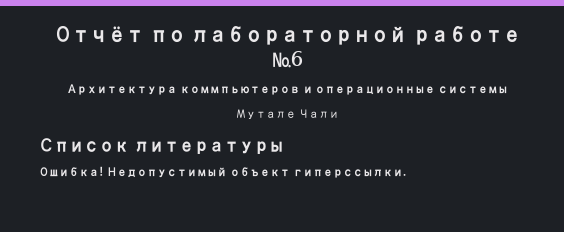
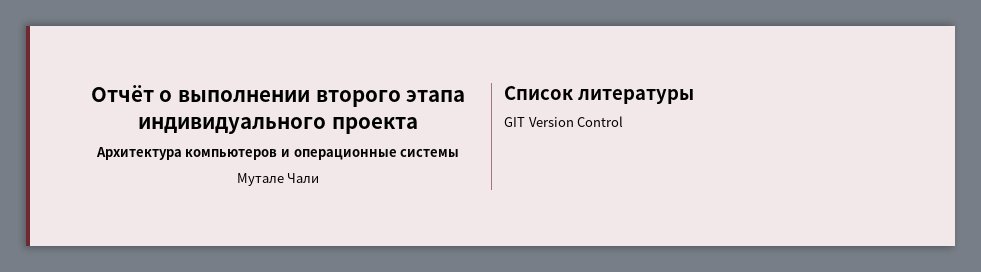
- Отчёт по лабораторной работе №6
+ Отчёт о выполнении второго этапа индивидуального проекта
- Архитектура коммпьютеров и операционные системы
+ Архитектура компьютеров и операционные системы
- Ошибка! Недопустимый объект гиперссылки.
+ GIT Version Control

